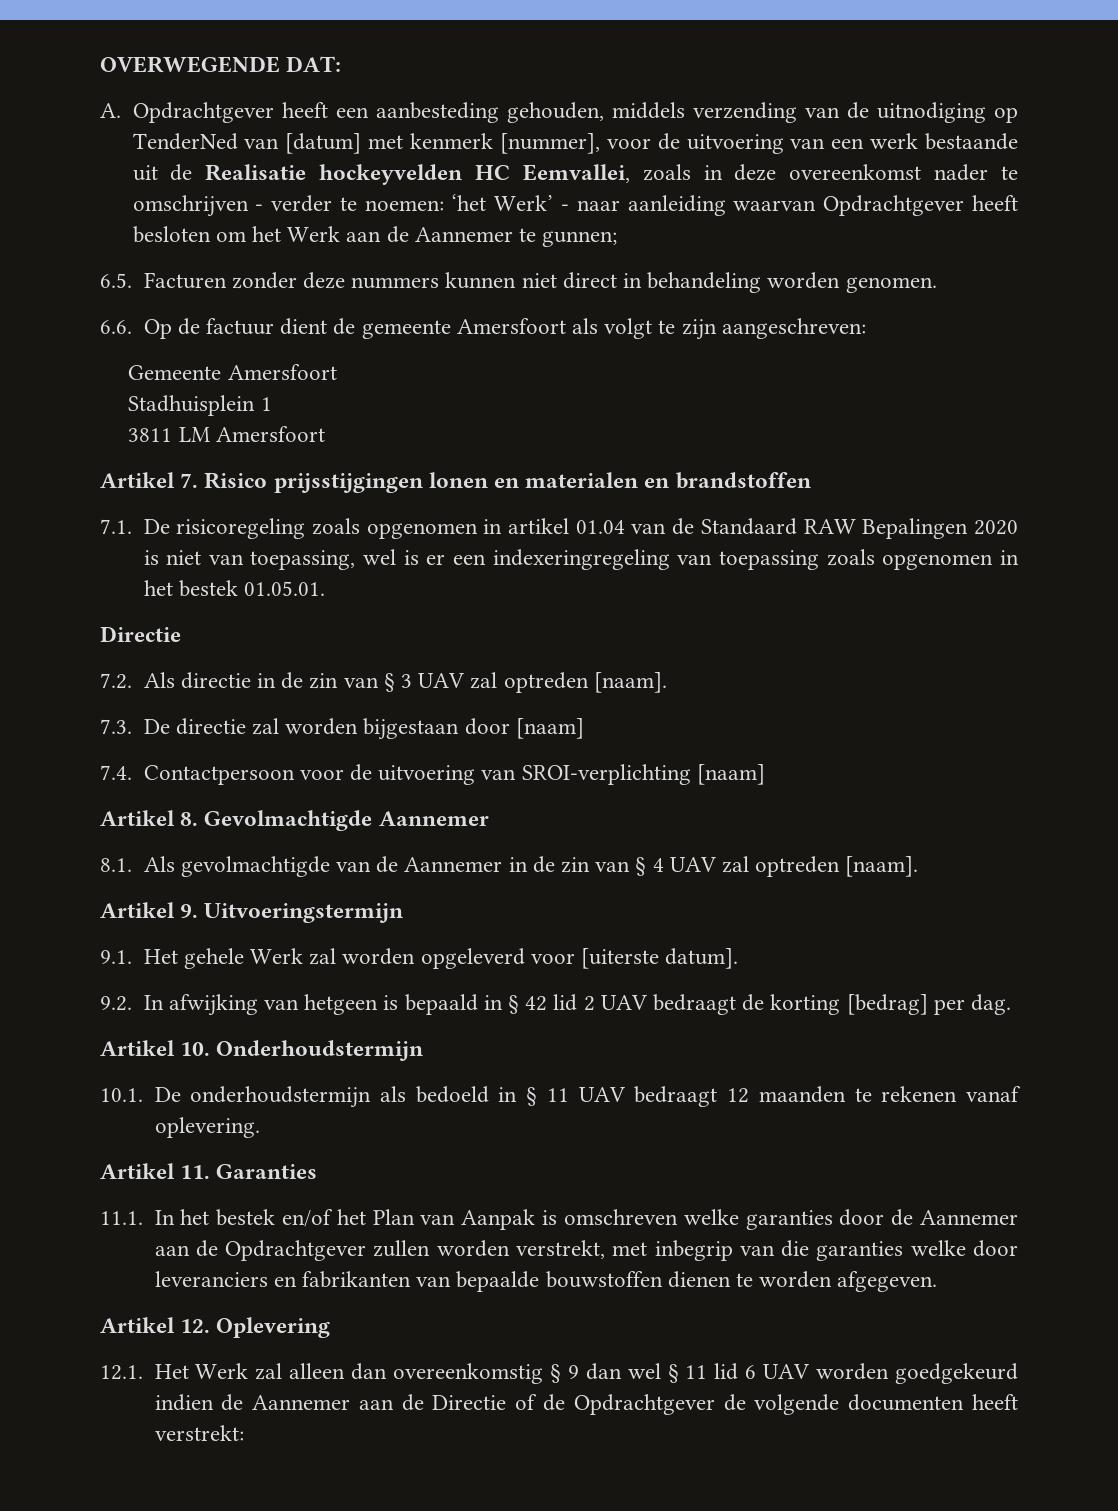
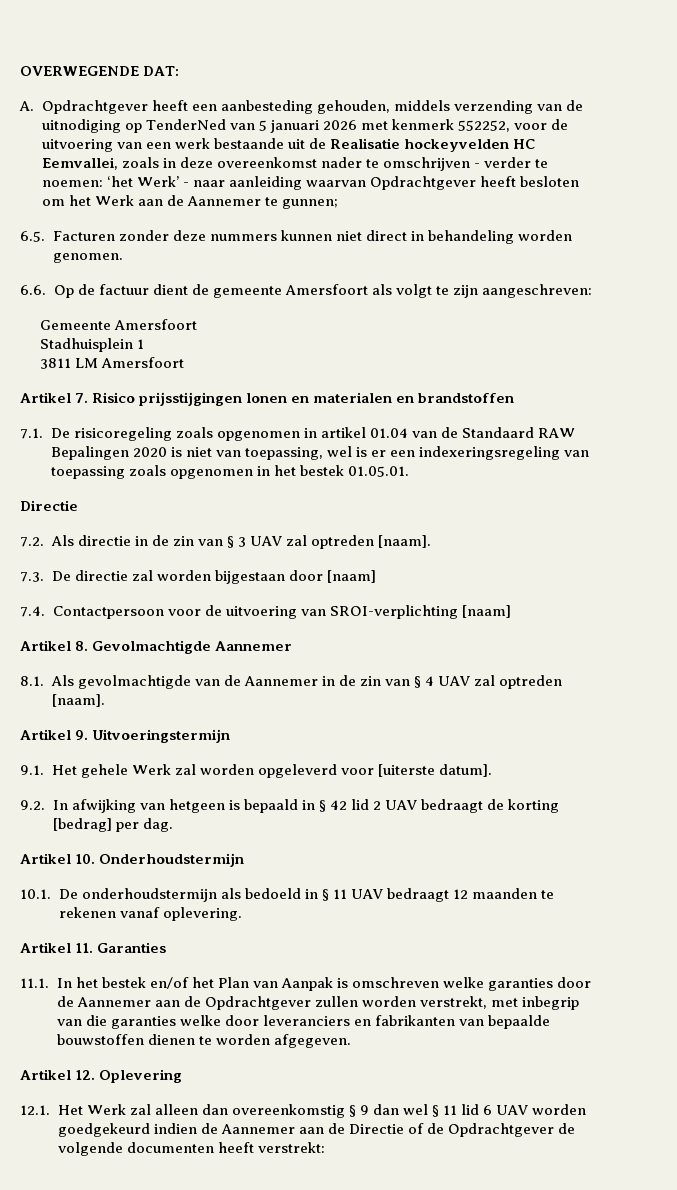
- A. Opdrachtgever heeft een aanbesteding gehouden, middels verzending van de uitnodiging op TenderNed van [datum] met kenmerk [nummer], voor de uitvoering van een werk bestaande uit de Realisatie hockeyvelden HC Eemvallei, zoals in deze overeenkomst nader te omschrijven - verder te noemen: ‘het Werk’ - naar aanleiding waarvan Opdrachtgever heeft besloten om het Werk aan de Aannemer te gunnen;
+ A. Opdrachtgever heeft een aanbesteding gehouden, middels verzending van de uitnodiging op TenderNed van 5 januari 2026 met kenmerk 552252, voor de uitvoering van een werk bestaande uit de Realisatie hockeyvelden HC Eemvallei, zoals in deze overeenkomst nader te omschrijven - verder te noemen: ‘het Werk’ - naar aanleiding waarvan Opdrachtgever heeft besloten om het Werk aan de Aannemer te gunnen;
- 7.1. De risicoregeling zoals opgenomen in artikel 01.04 van de Standaard RAW Bepalingen 2020 is niet van toepassing, wel is er een indexeringregeling van toepassing zoals opgenomen in het bestek 01.05.01.
+ 7.1. De risicoregeling zoals opgenomen in artikel 01.04 van de Standaard RAW Bepalingen 2020 is niet van toepassing, wel is er een indexeringsregeling van toepassing zoals opgenomen in het bestek 01.05.01.

